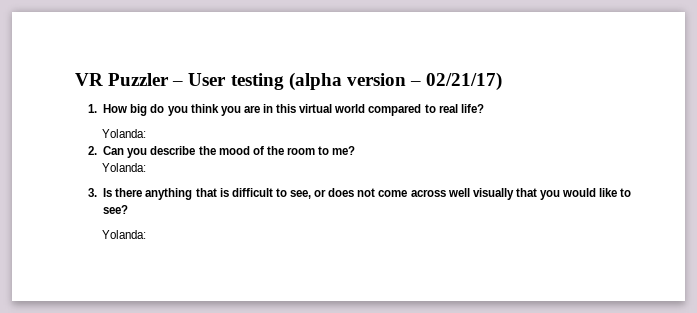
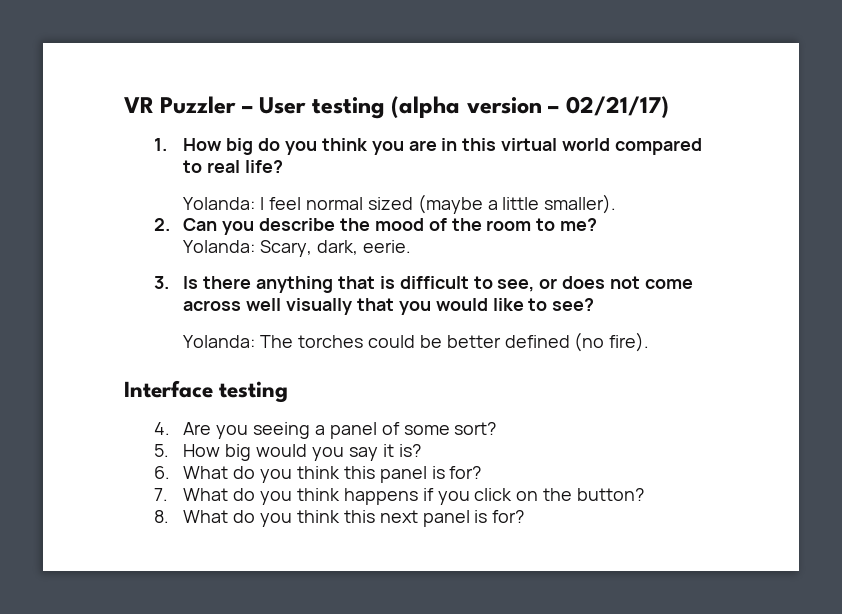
  1. How big do you think you are in this virtual world compared to real life?
- Yolanda:
+ Yolanda: I feel normal sized (maybe a little smaller).
  2. Can you describe the mood of the room to me?
- Yolanda:
+ Yolanda: Scary, dark, eerie.
  3. Is there anything that is difficult to see, or does not come across well visually that you would like to see?
- Yolanda:
+ Yolanda: The torches could be better defined (no fire).
+ Interface testing
+ 4. Are you seeing a panel of some sort?
+ 5. How big would you say it is?
+ 6. What do you think this panel is for?
+ 7. What do you think happens if you click on the button?
+ 8. What do you think this next panel is for?

